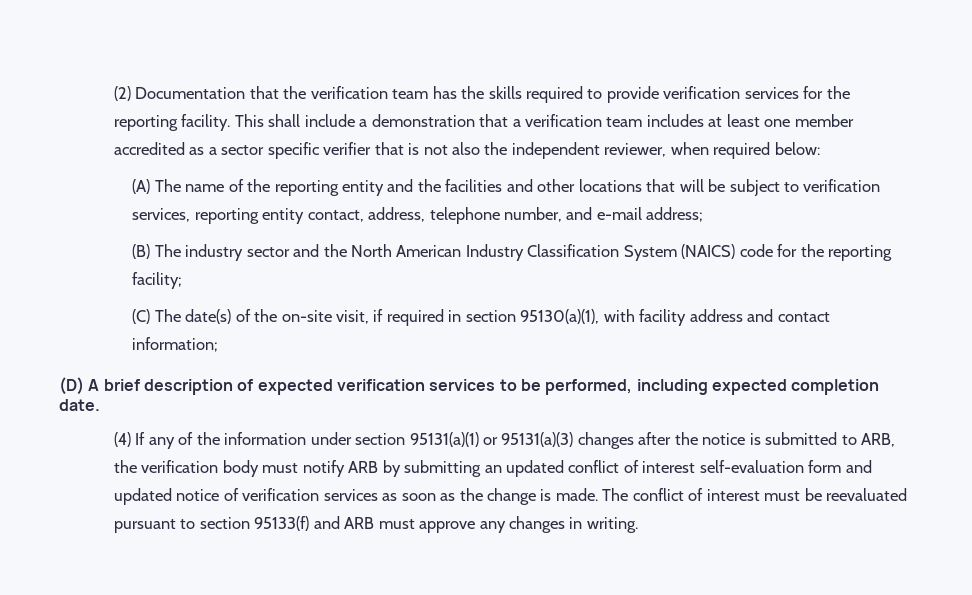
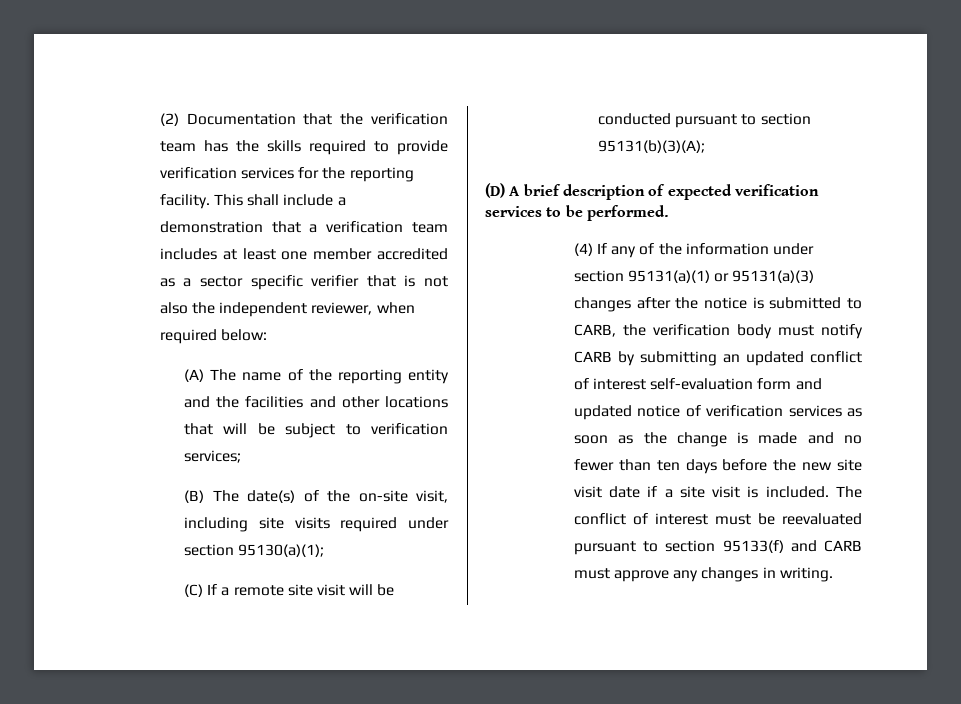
- (A) The name of the reporting entity and the facilities and other locations that will be subject to verification services, reporting entity contact, address, telephone number, and e-mail address;
- (B) The industry sector and the North American Industry Classification System (NAICS) code for the reporting facility;
- (C) The date(s) of the on-site visit, if required in section 95130(a)(1), with facility address and contact information;
+ (A) The name of the reporting entity and the facilities and other locations that will be subject to verification services;
+ (B) The date(s) of the on-site visit, including site visits required under section 95130(a)(1);
+ (C) If a remote site visit will be conducted pursuant to section 95131(b)(3)(A);
- (D) A brief description of expected verification services to be performed, including expected completion date.
+ (D) A brief description of expected verification services to be performed.
- (4) If any of the information under section 95131(a)(1) or 95131(a)(3) changes after the notice is submitted to ARB, the verification body must notify ARB by submitting an updated conflict of interest self-evaluation form and updated notice of verification services as soon as the change is made.
+ (4) If any of the information under section 95131(a)(1) or 95131(a)(3) changes after the notice is submitted to CARB, the verification body must notify CARB by submitting an updated conflict of interest self-evaluation form and updated notice of verification services as soon as the change is made and no fewer than ten days before the new site visit date if a site visit is included.
- The conflict of interest must be reevaluated pursuant to section 95133(f) and ARB must approve any changes in writing.
+ The conflict of interest must be reevaluated pursuant to section 95133(f) and CARB must approve any changes in writing.

